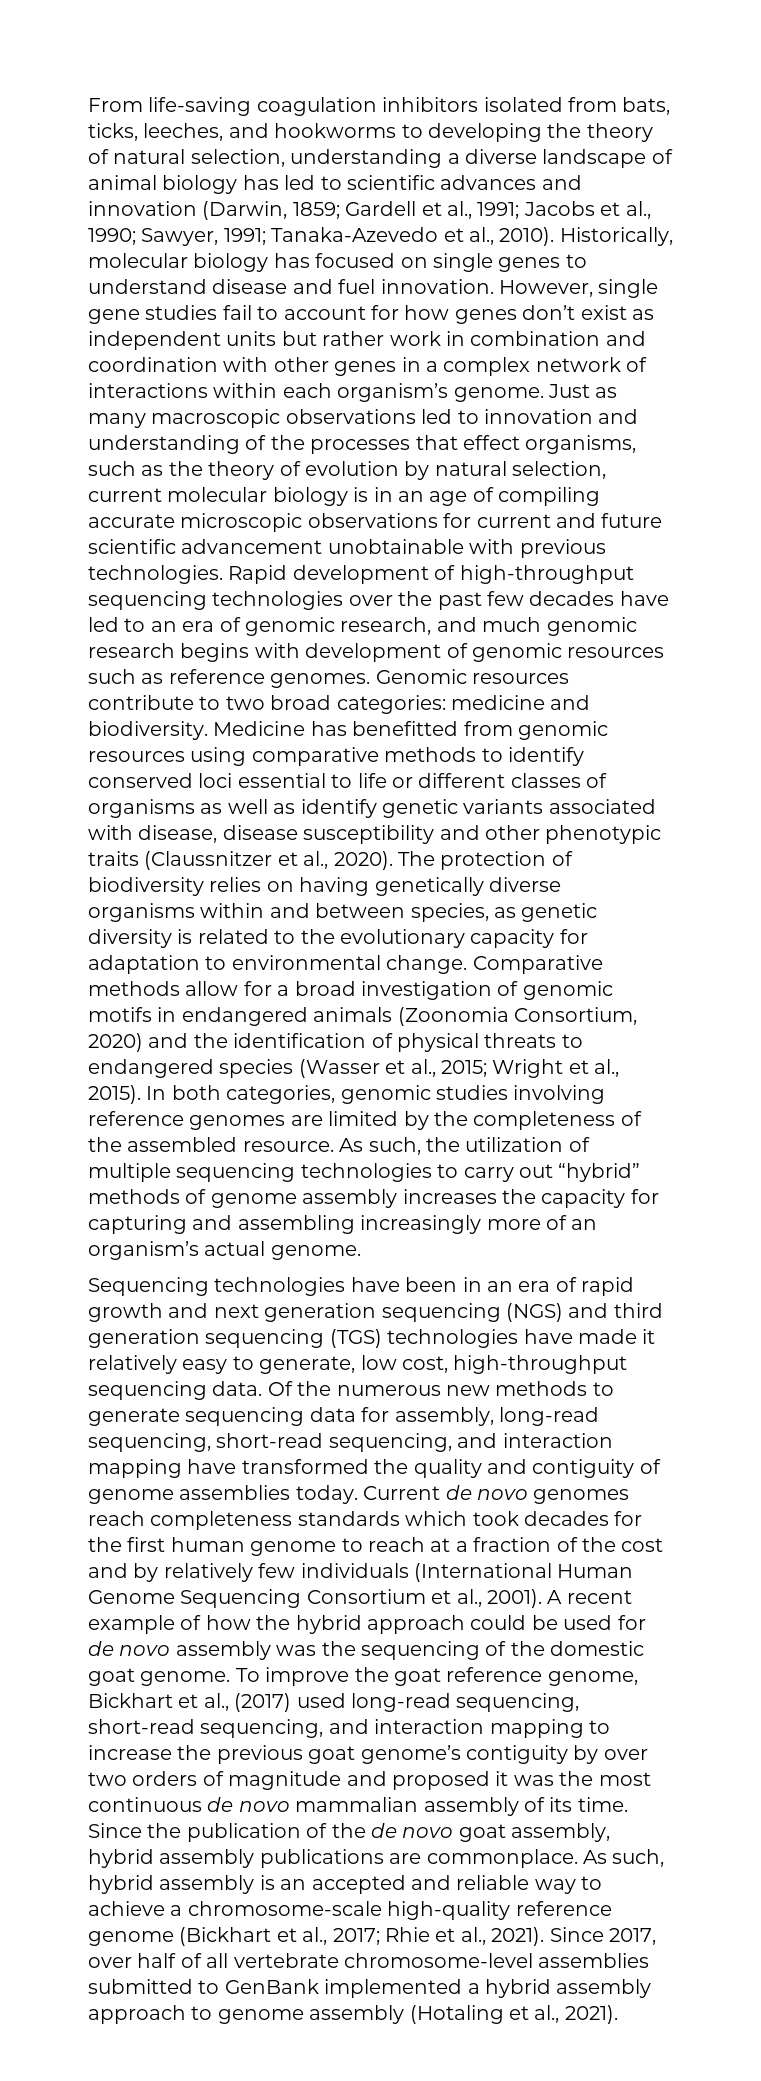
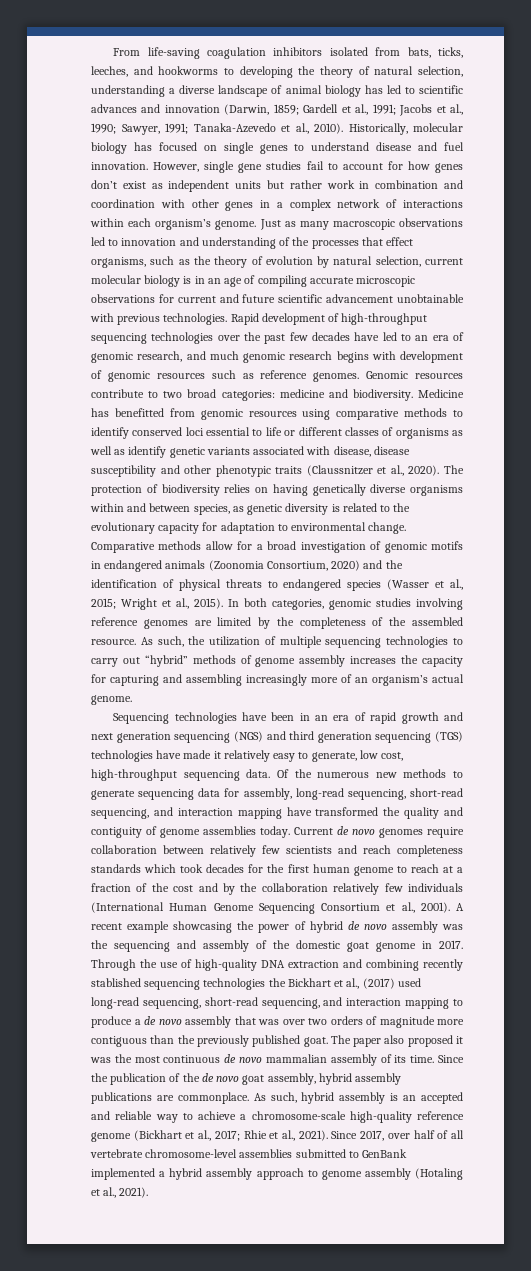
- Current de novo genomes reach completeness standards which took decades for the first human genome to reach at a fraction of the cost and by relatively few individuals (International Human Genome Sequencing Consortium et al., 2001).
+ Current de novo genomes require collaboration between relatively few scientists and reach completeness standards which took decades for the first human genome to reach at a fraction of the cost and by the collaboration relatively few individuals (International Human Genome Sequencing Consortium et al., 2001).
- A recent example of how the hybrid approach could be used for de novo assembly was the sequencing of the domestic goat genome. To improve the goat reference genome, Bickhart et al., (2017) used long-read sequencing, short-read sequencing, and interaction mapping to increase the previous goat genome’s contiguity by over two orders of magnitude and proposed it was the most continuous de novo mammalian assembly of its time.
+ A recent example showcasing the power of hybrid de novo assembly was the sequencing and assembly of the domestic goat genome in 2017. Through the use of high-quality DNA extraction and combining recently stablished sequencing technologies the Bickhart et al., (2017) used long-read sequencing, short-read sequencing, and interaction mapping to produce a de novo assembly that was over two orders of magnitude more contiguous than the previously published goat. The paper also proposed it was the most continuous de novo mammalian assembly of its time.

